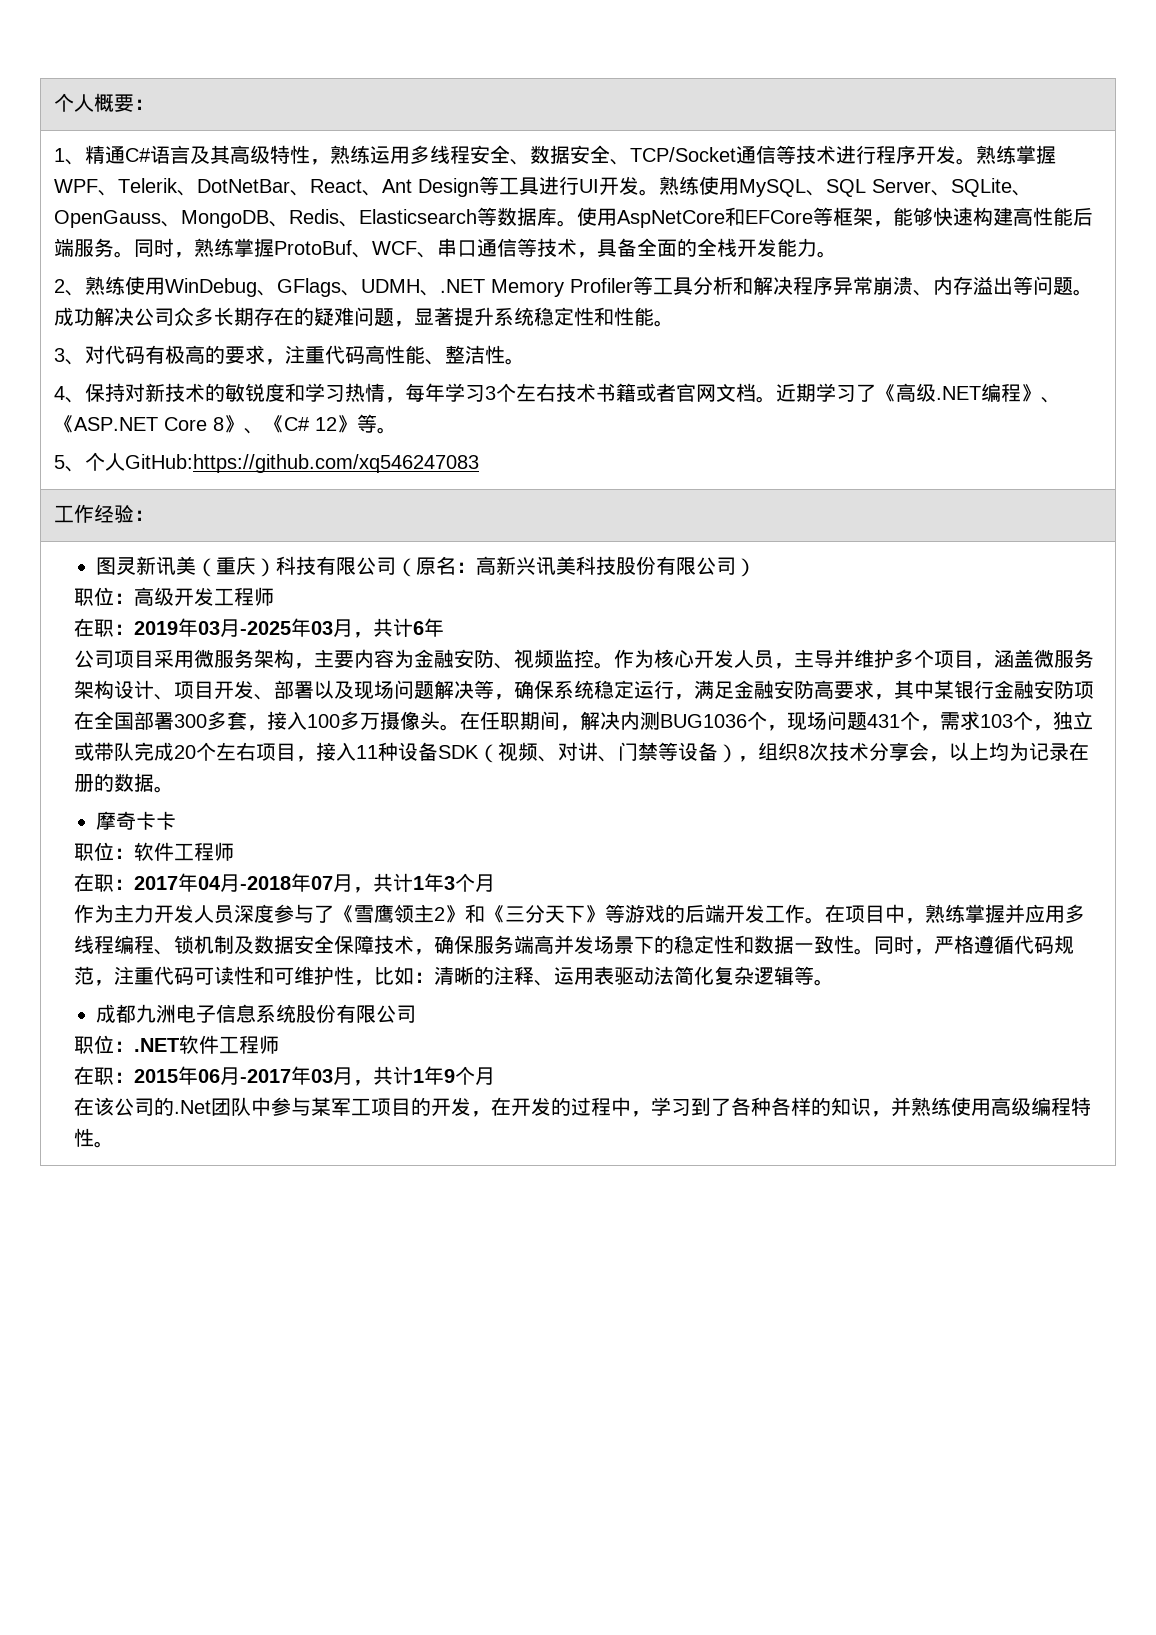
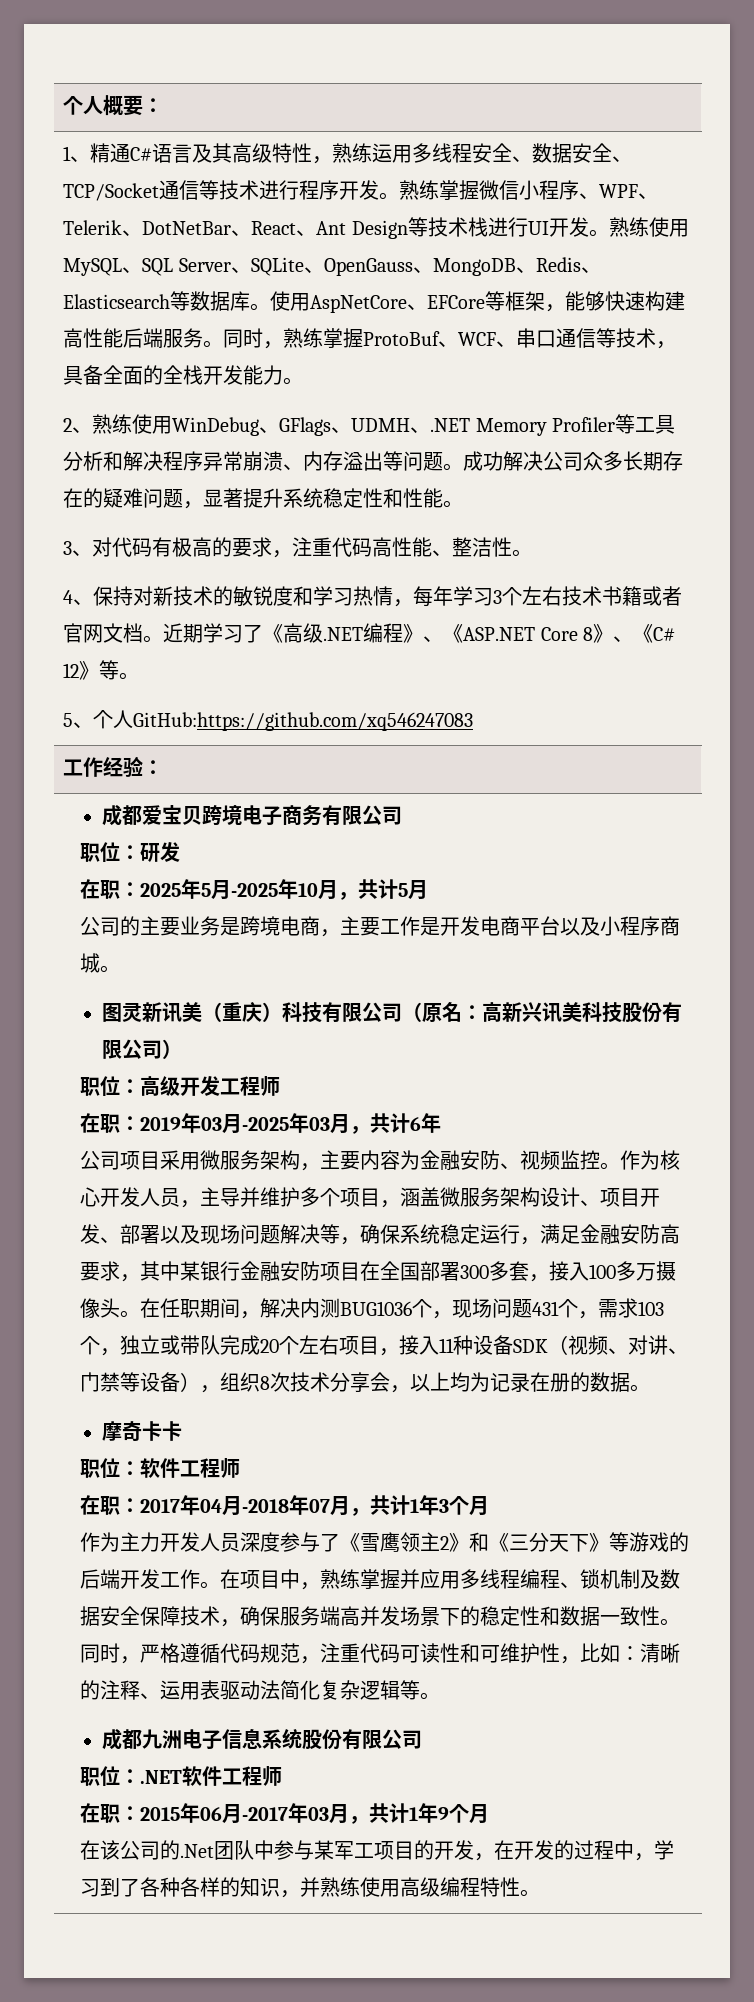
- 熟练掌握WPF、Telerik、DotNetBar、React、Ant Design等工具进行UI开发。
+ 熟练掌握微信小程序、WPF、Telerik、DotNetBar、React、Ant Design等技术栈进行UI开发。
- 使用AspNetCore和EFCore等框架，能够快速构建高性能后端服务。
+ 使用AspNetCore、EFCore等框架，能够快速构建高性能后端服务。
+ 成都爱宝贝跨境电子商务有限公司
+ 职位：研发
+ 在职：2025年5月-2025年10月，共计5月
+ 公司的主要业务是跨境电商，主要工作是开发电商平台以及小程序商城。
- 作为核心开发人员，主导并维护多个项目，涵盖微服务架构设计、项目开发、部署以及现场问题解决等，确保系统稳定运行，满足金融安防高要求，其中某银行金融安防项在全国部署300多套，接入100多万摄像头。
+ 作为核心开发人员，主导并维护多个项目，涵盖微服务架构设计、项目开发、部署以及现场问题解决等，确保系统稳定运行，满足金融安防高要求，其中某银行金融安防项目在全国部署300多套，接入100多万摄像头。

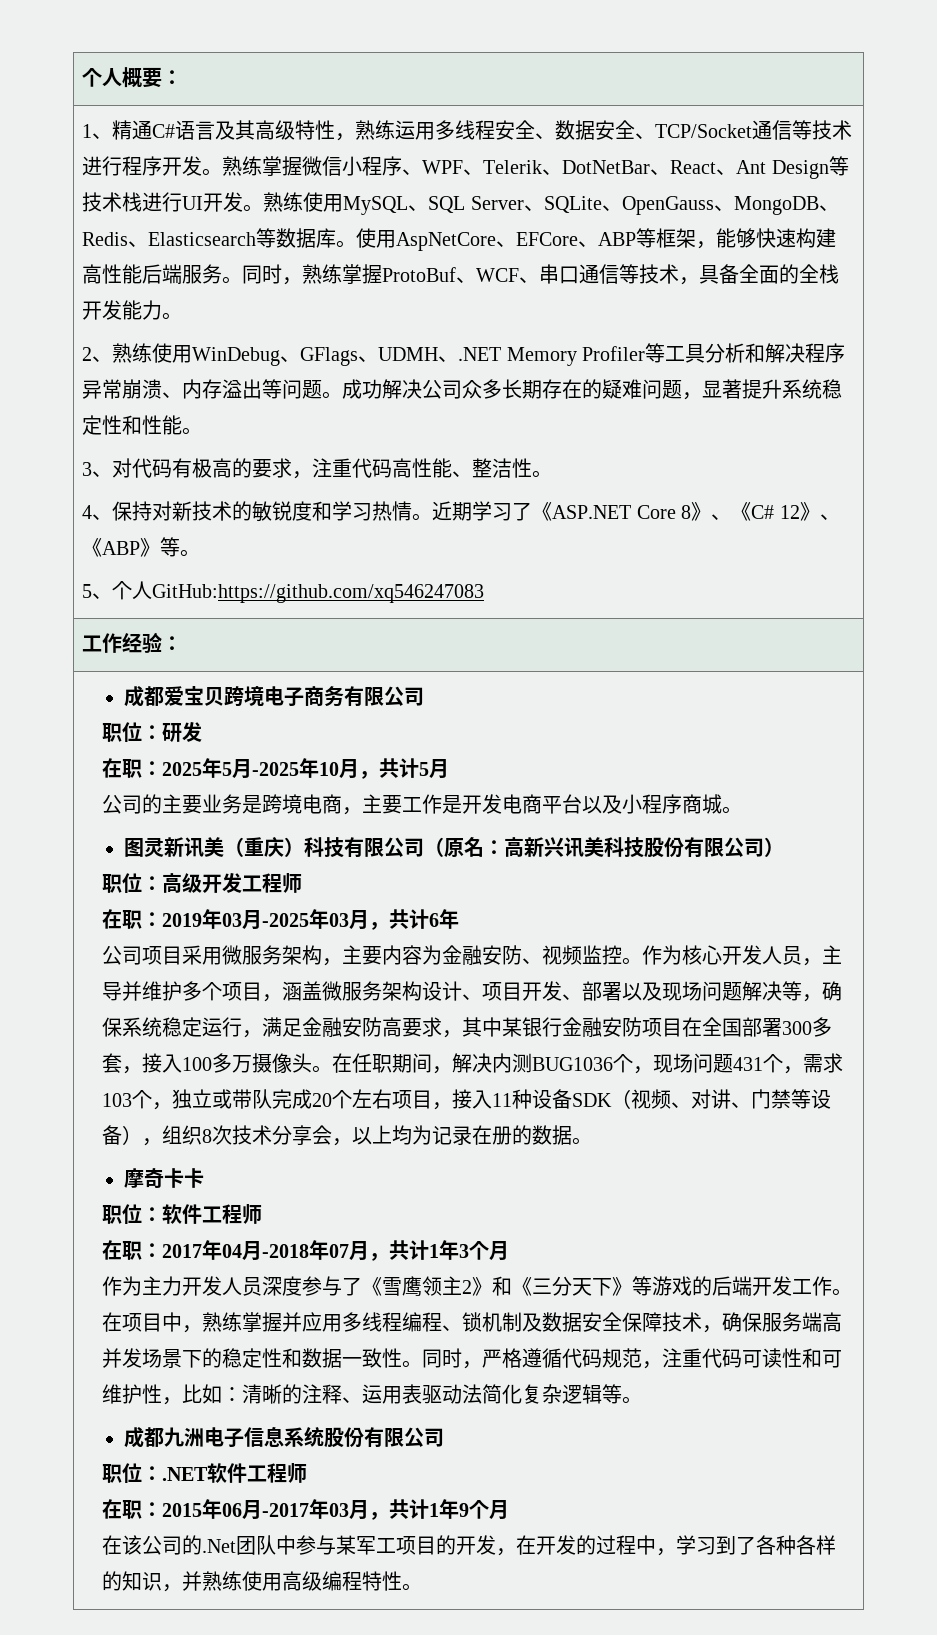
- 使用AspNetCore、EFCore等框架，能够快速构建高性能后端服务。
+ 使用AspNetCore、EFCore、ABP等框架，能够快速构建高性能后端服务。
- 4、保持对新技术的敏锐度和学习热情，每年学习3个左右技术书籍或者官网文档。近期学习了《高级.NET编程》、《ASP.NET Core 8》、《C# 12》等。
+ 4、保持对新技术的敏锐度和学习热情。近期学习了《ASP.NET Core 8》、《C# 12》、《ABP》等。

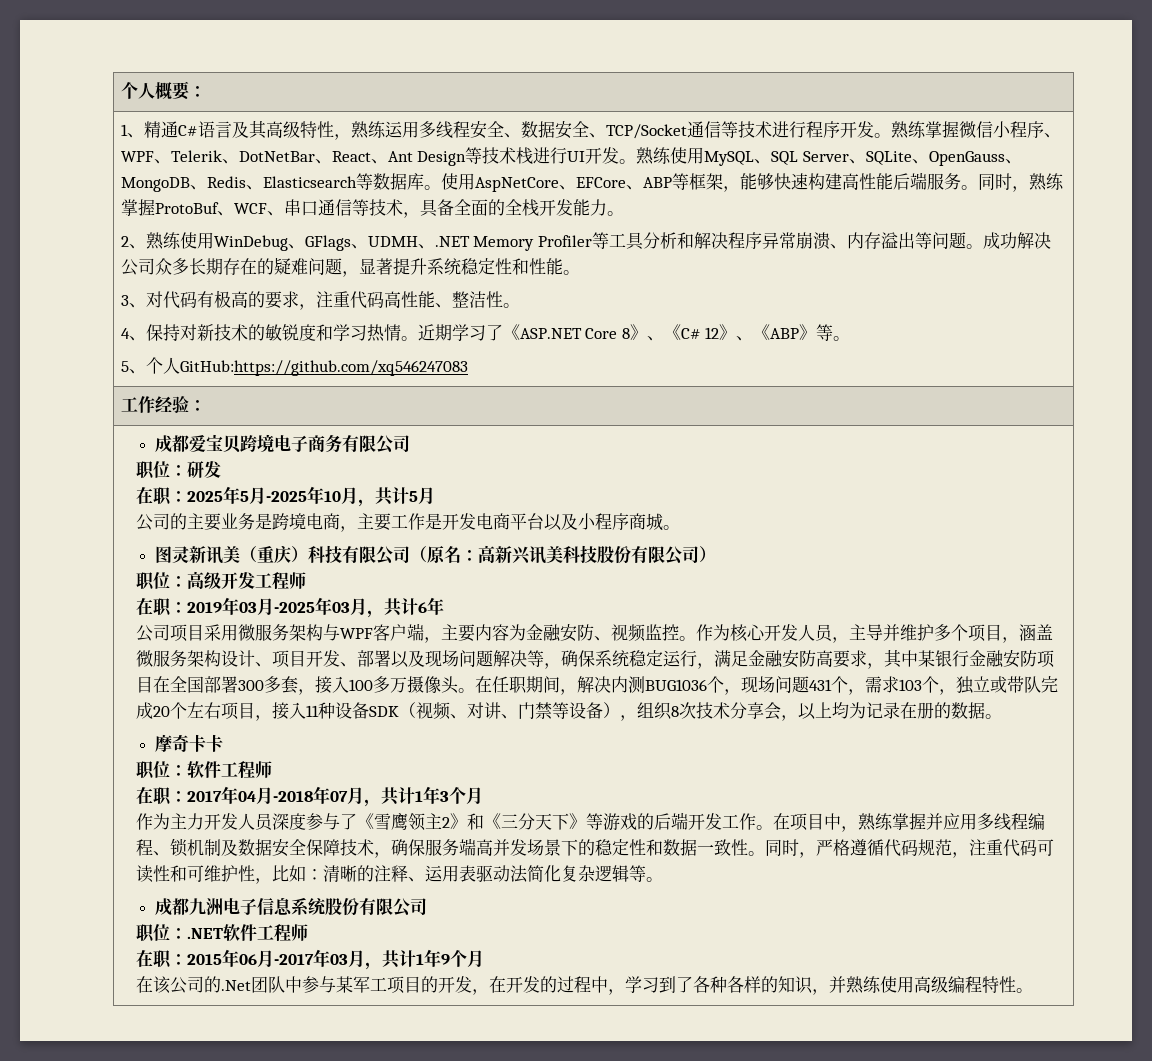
- 公司项目采用微服务架构，主要内容为金融安防、视频监控。
+ 公司项目采用微服务架构与WPF客户端，主要内容为金融安防、视频监控。

